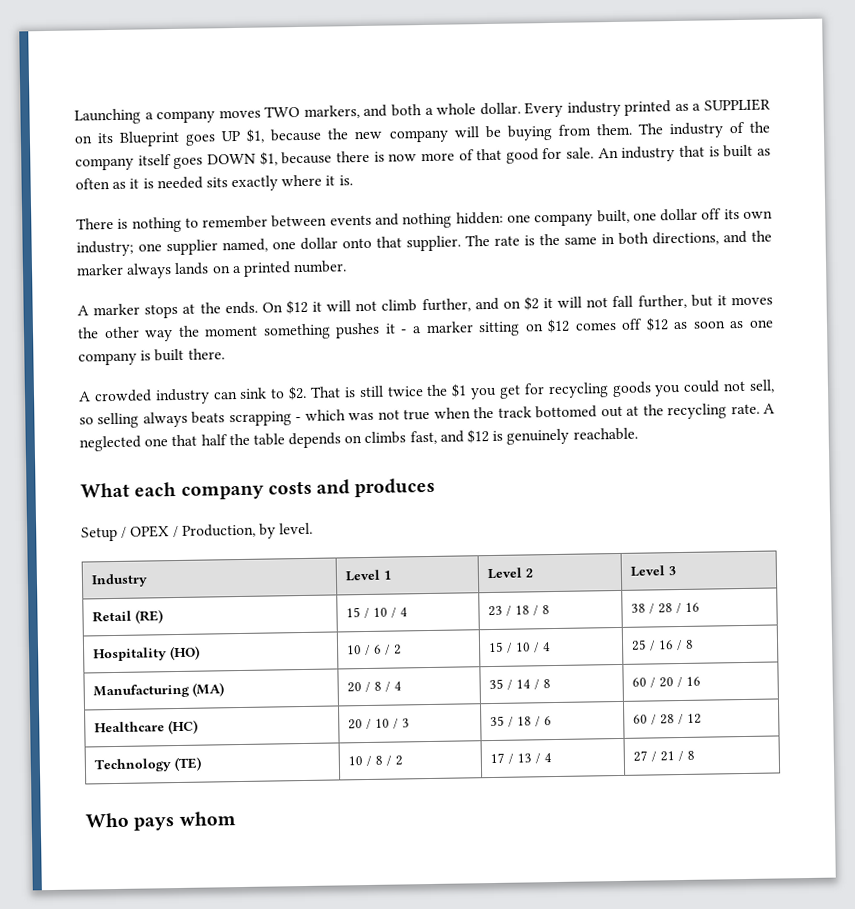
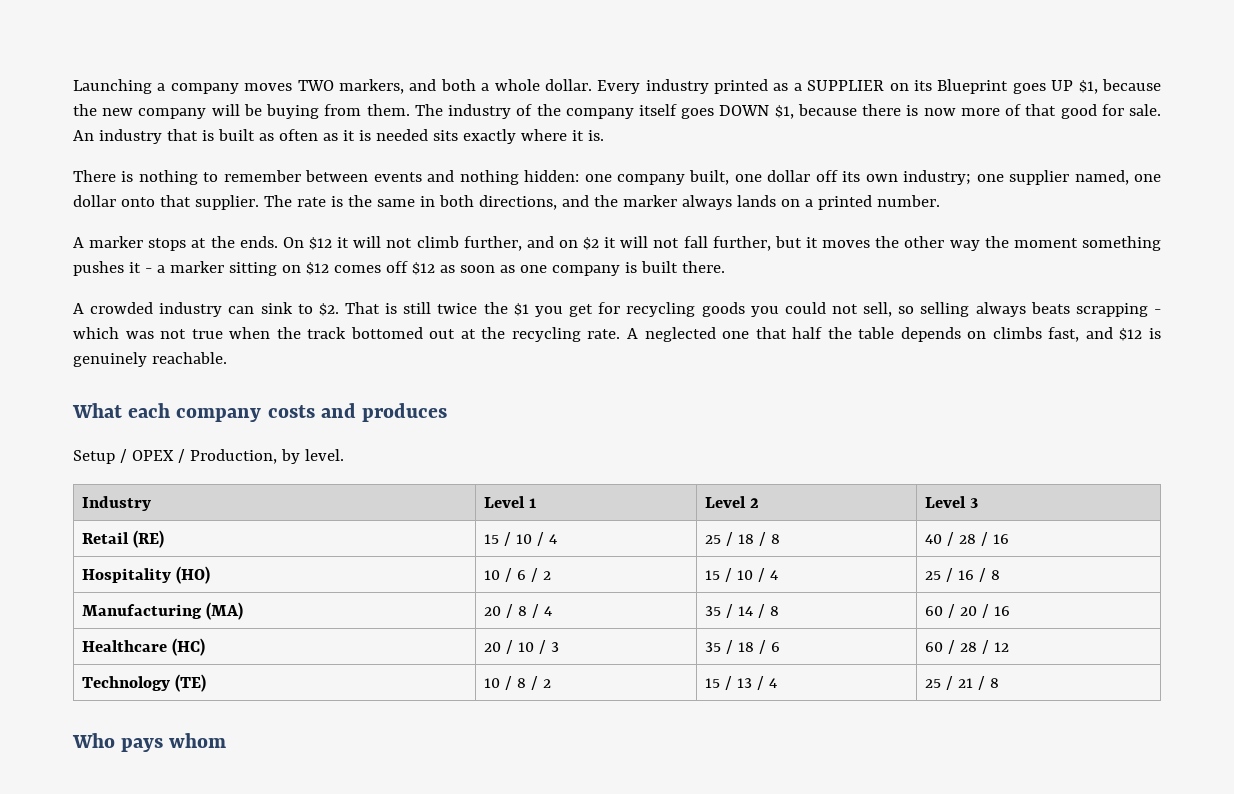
- Retail (RE) | 15 / 10 / 4 | 23 / 18 / 8 | 38 / 28 / 16
+ Retail (RE) | 15 / 10 / 4 | 25 / 18 / 8 | 40 / 28 / 16
- Technology (TE) | 10 / 8 / 2 | 17 / 13 / 4 | 27 / 21 / 8
+ Technology (TE) | 10 / 8 / 2 | 15 / 13 / 4 | 25 / 21 / 8

